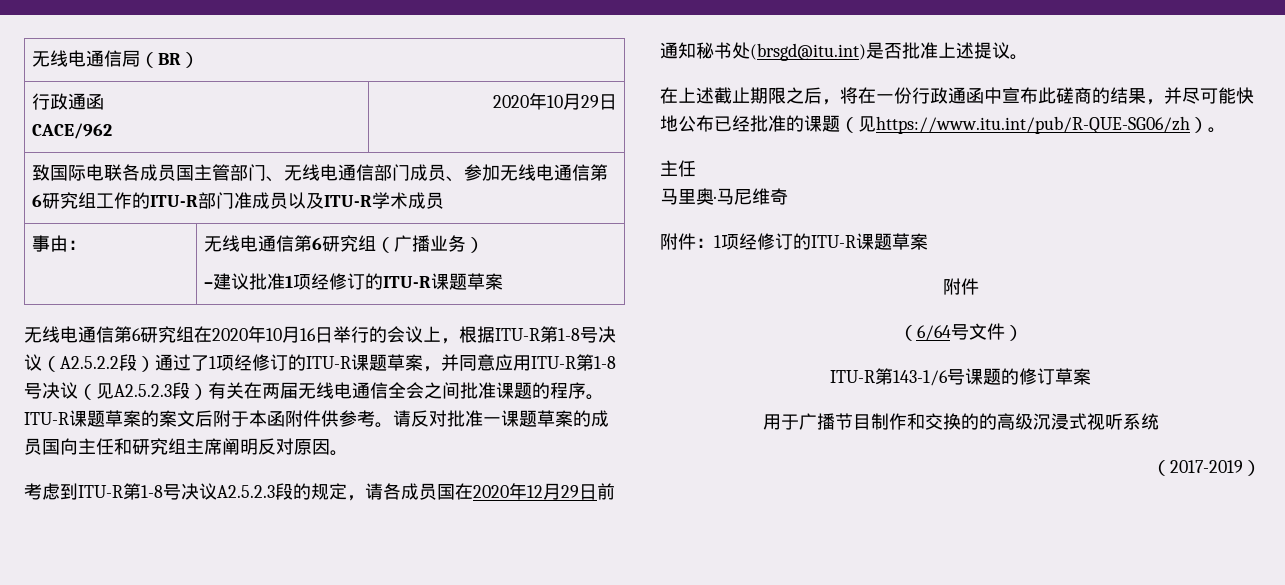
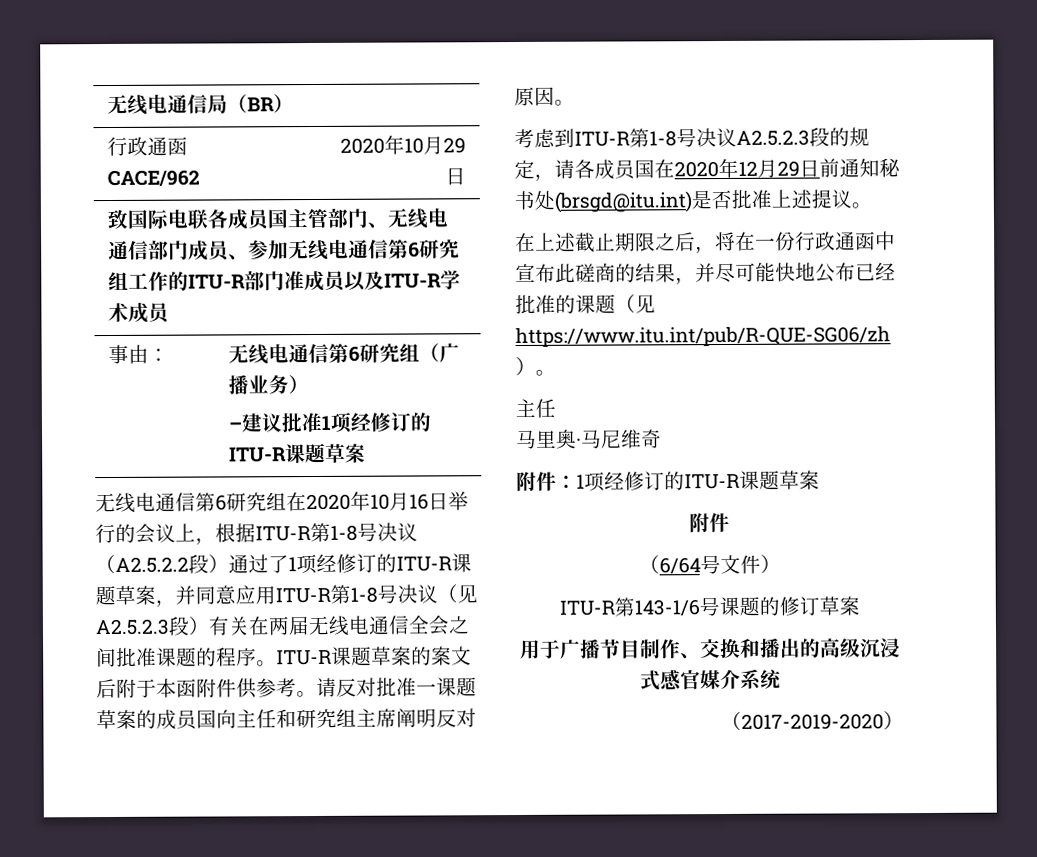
- 用于广播节目制作和交换的的高级沉浸式视听系统
+ 用于广播节目制作、交换和播出的高级沉浸式感官媒介系统
- （2017-2019）
+ （2017-2019-2020）

